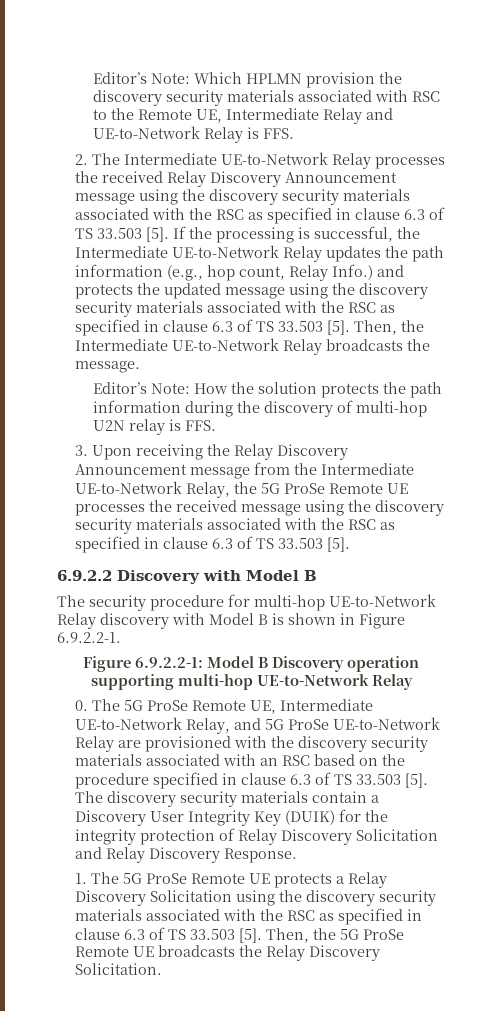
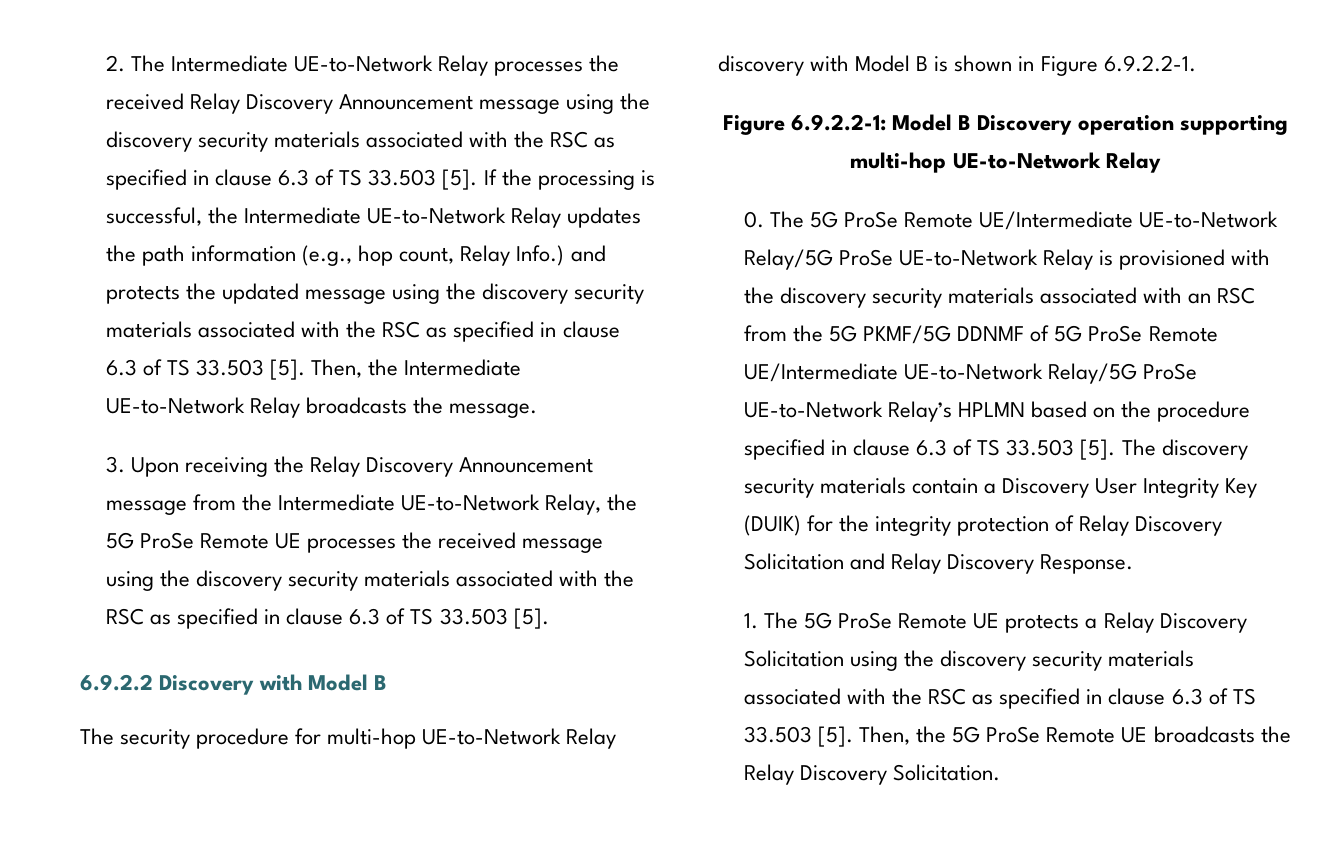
- Editor’s Note: Which HPLMN provision the discovery security materials associated with RSC to the Remote UE, Intermediate Relay and UE-to-Network Relay is FFS.
- Editor’s Note: How the solution protects the path information during the discovery of multi-hop U2N relay is FFS.
- 0. The 5G ProSe Remote UE, Intermediate UE-to-Network Relay, and 5G ProSe UE-to-Network Relay are provisioned with the discovery security materials associated with an RSC based on the procedure specified in clause 6.3 of TS 33.503 [5].
+ 0. The 5G ProSe Remote UE/Intermediate UE-to-Network Relay/5G ProSe UE-to-Network Relay is provisioned with the discovery security materials associated with an RSC from the 5G PKMF/5G DDNMF of 5G ProSe Remote UE/Intermediate UE-to-Network Relay/5G ProSe UE-to-Network Relay’s HPLMN based on the procedure specified in clause 6.3 of TS 33.503 [5].

